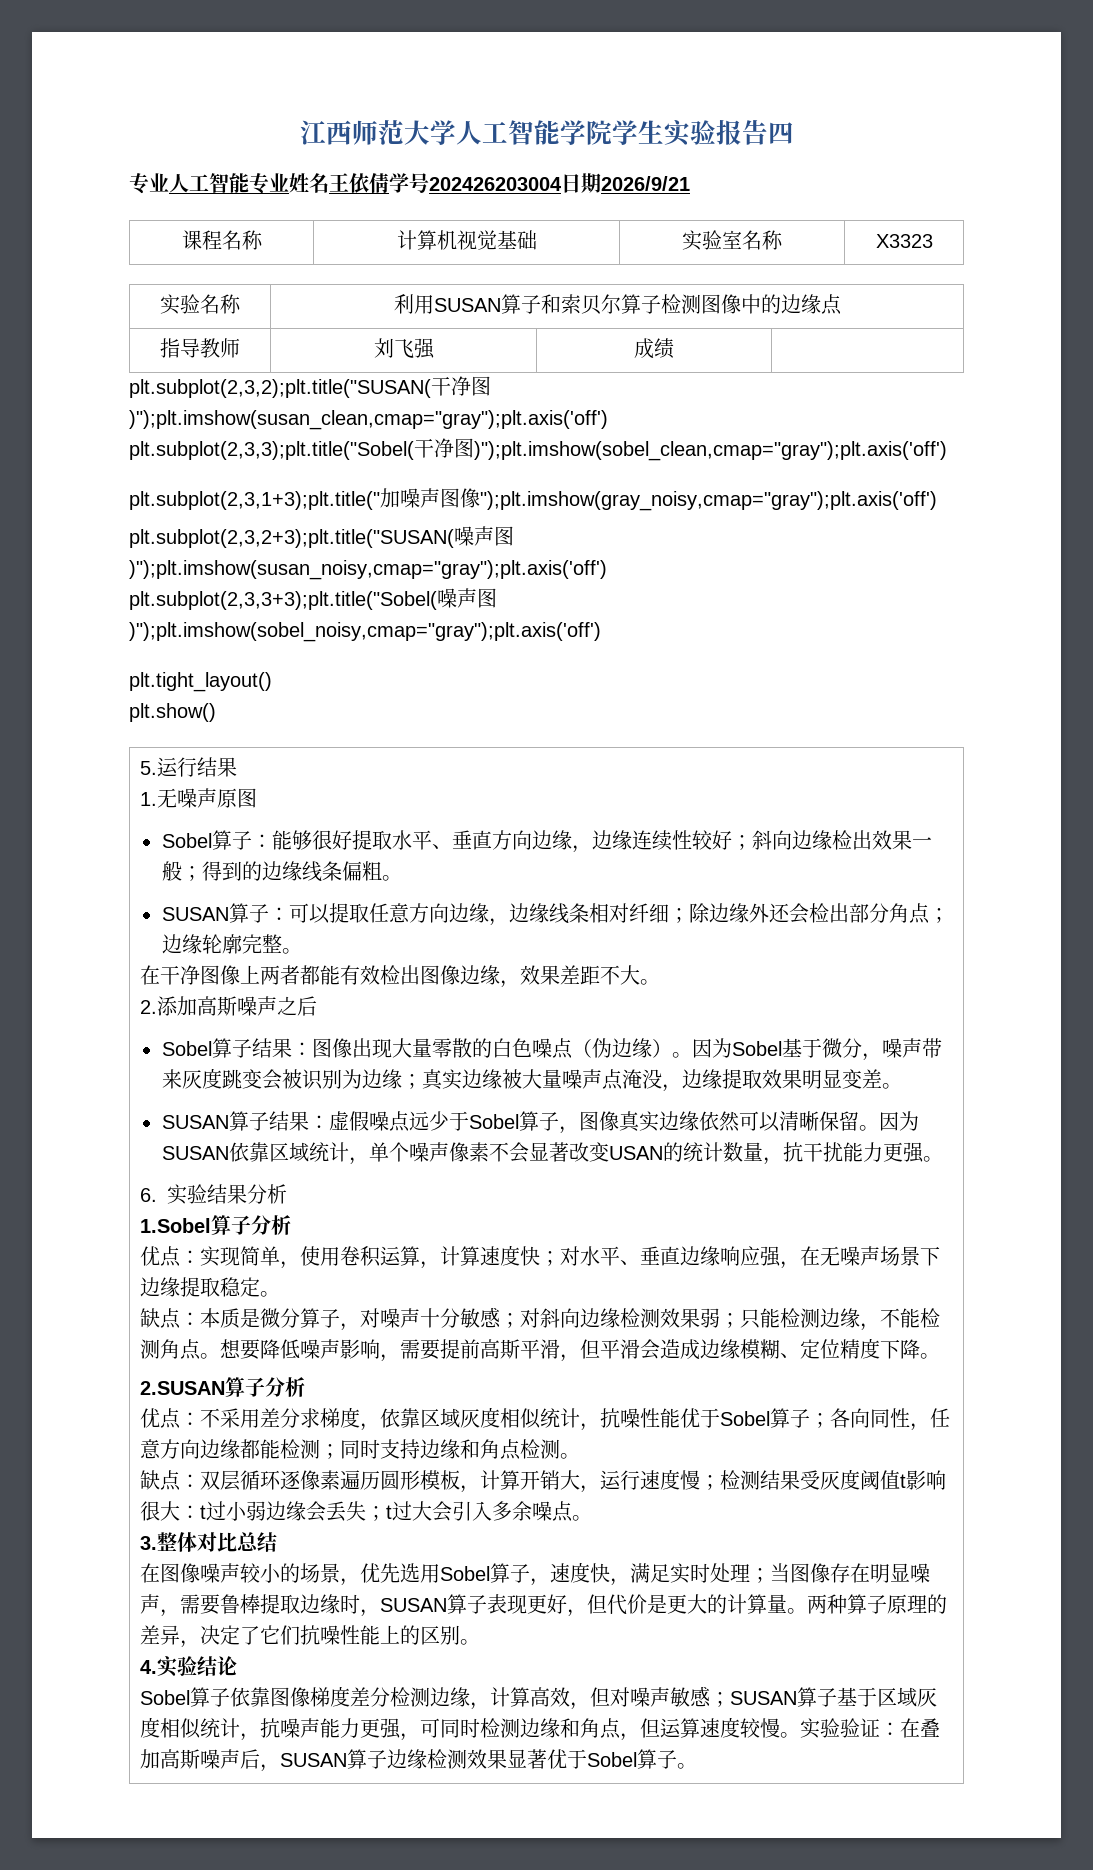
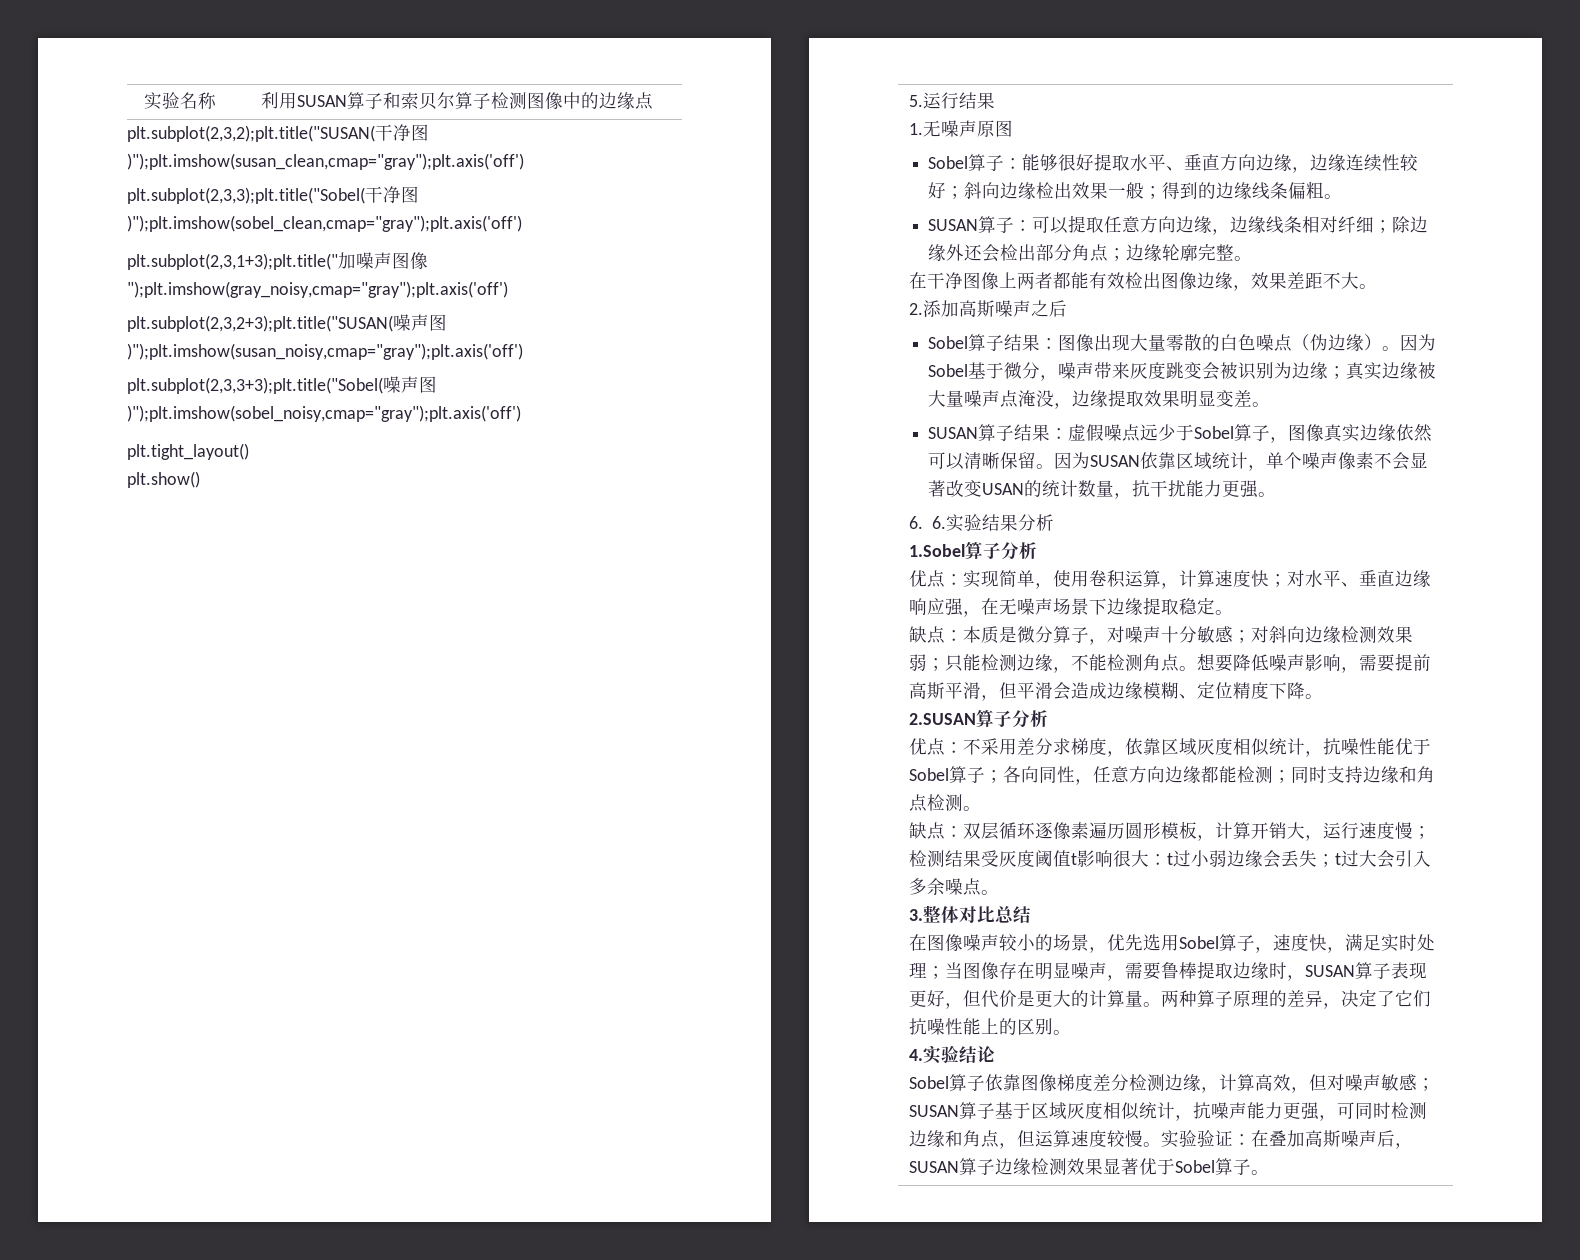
- 江西师范大学人工智能学院学生实验报告四
- 专业人工智能专业姓名王依倩学号202426203004日期2026/9/21
- 课程名称 | 计算机视觉基础 | 实验室名称 | X3323
- 指导教师 | 刘飞强 | 成绩 |
- 6.实验结果分析
+ 6. 6.实验结果分析

